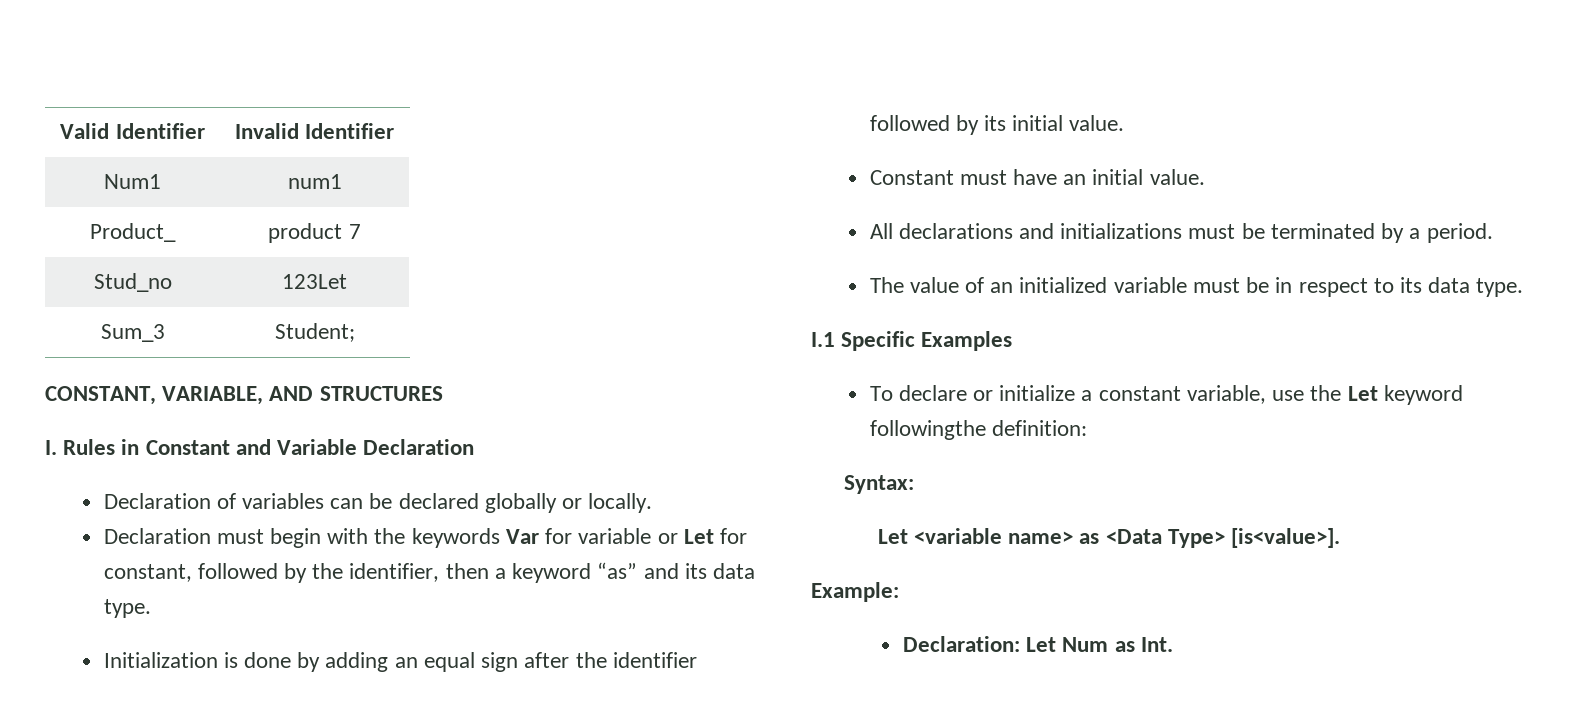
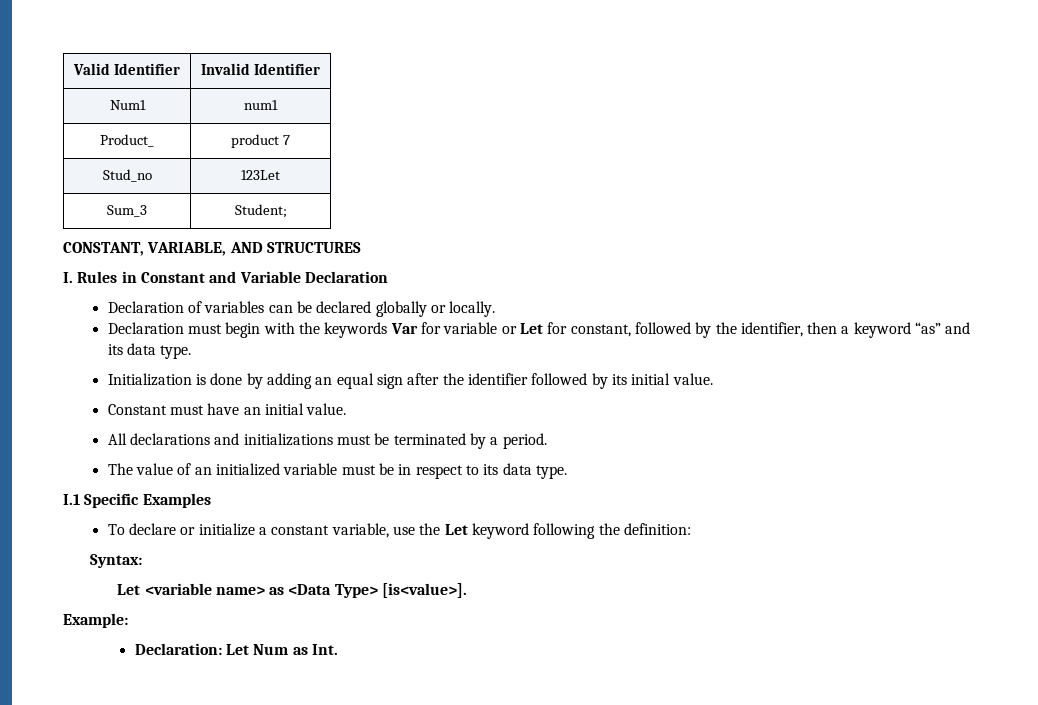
- To declare or initialize a constant variable, use the Let keyword followingthe definition:
+ To declare or initialize a constant variable, use the Let keyword following the definition:

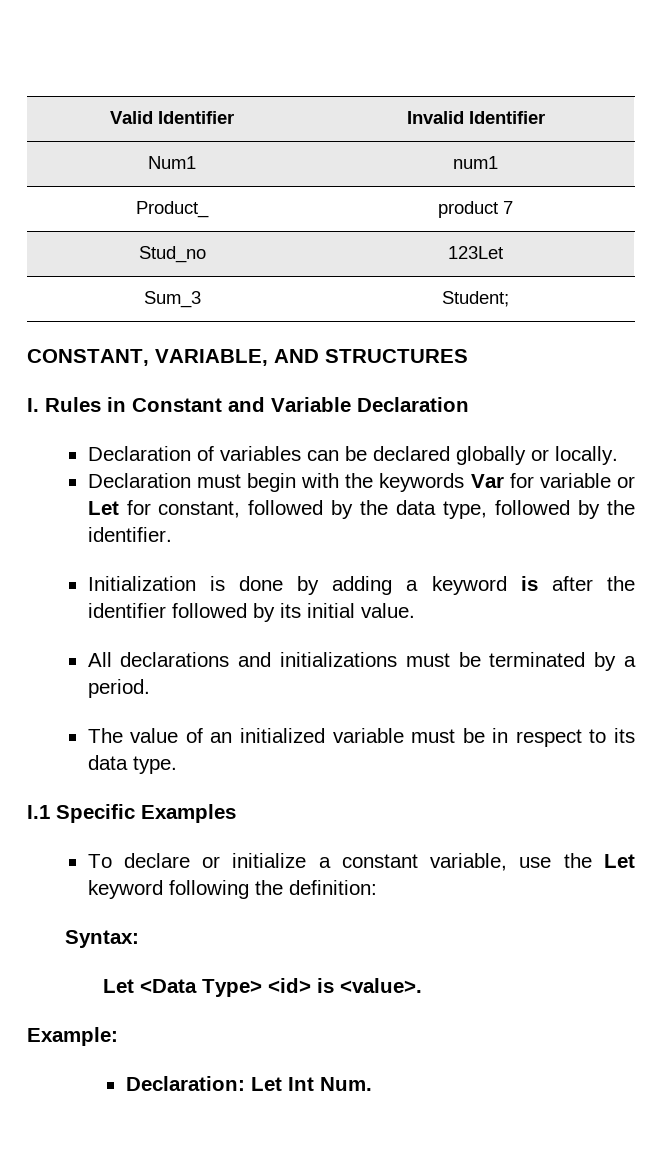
- Declaration must begin with the keywords Var for variable or Let for constant, followed by the identifier, then a keyword “as” and its data type.
+ Declaration must begin with the keywords Var for variable or Let for constant, followed by the data type, followed by the identifier.
- Initialization is done by adding an equal sign after the identifier followed by its initial value.
+ Initialization is done by adding a keyword is after the identifier followed by its initial value.
- Constant must have an initial value.
- Let <variable name> as <Data Type> [is<value>].
+ Let <Data Type> <id> is <value>.
- Declaration: Let Num as Int.
+ Declaration: Let Int Num.

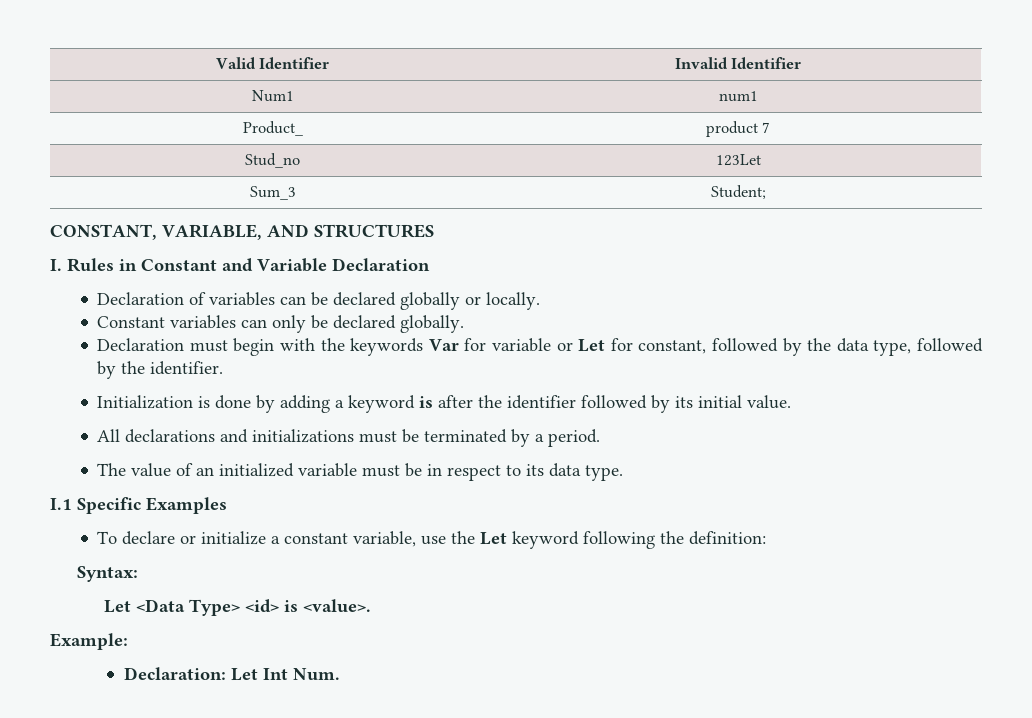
+ Constant variables can only be declared globally.

